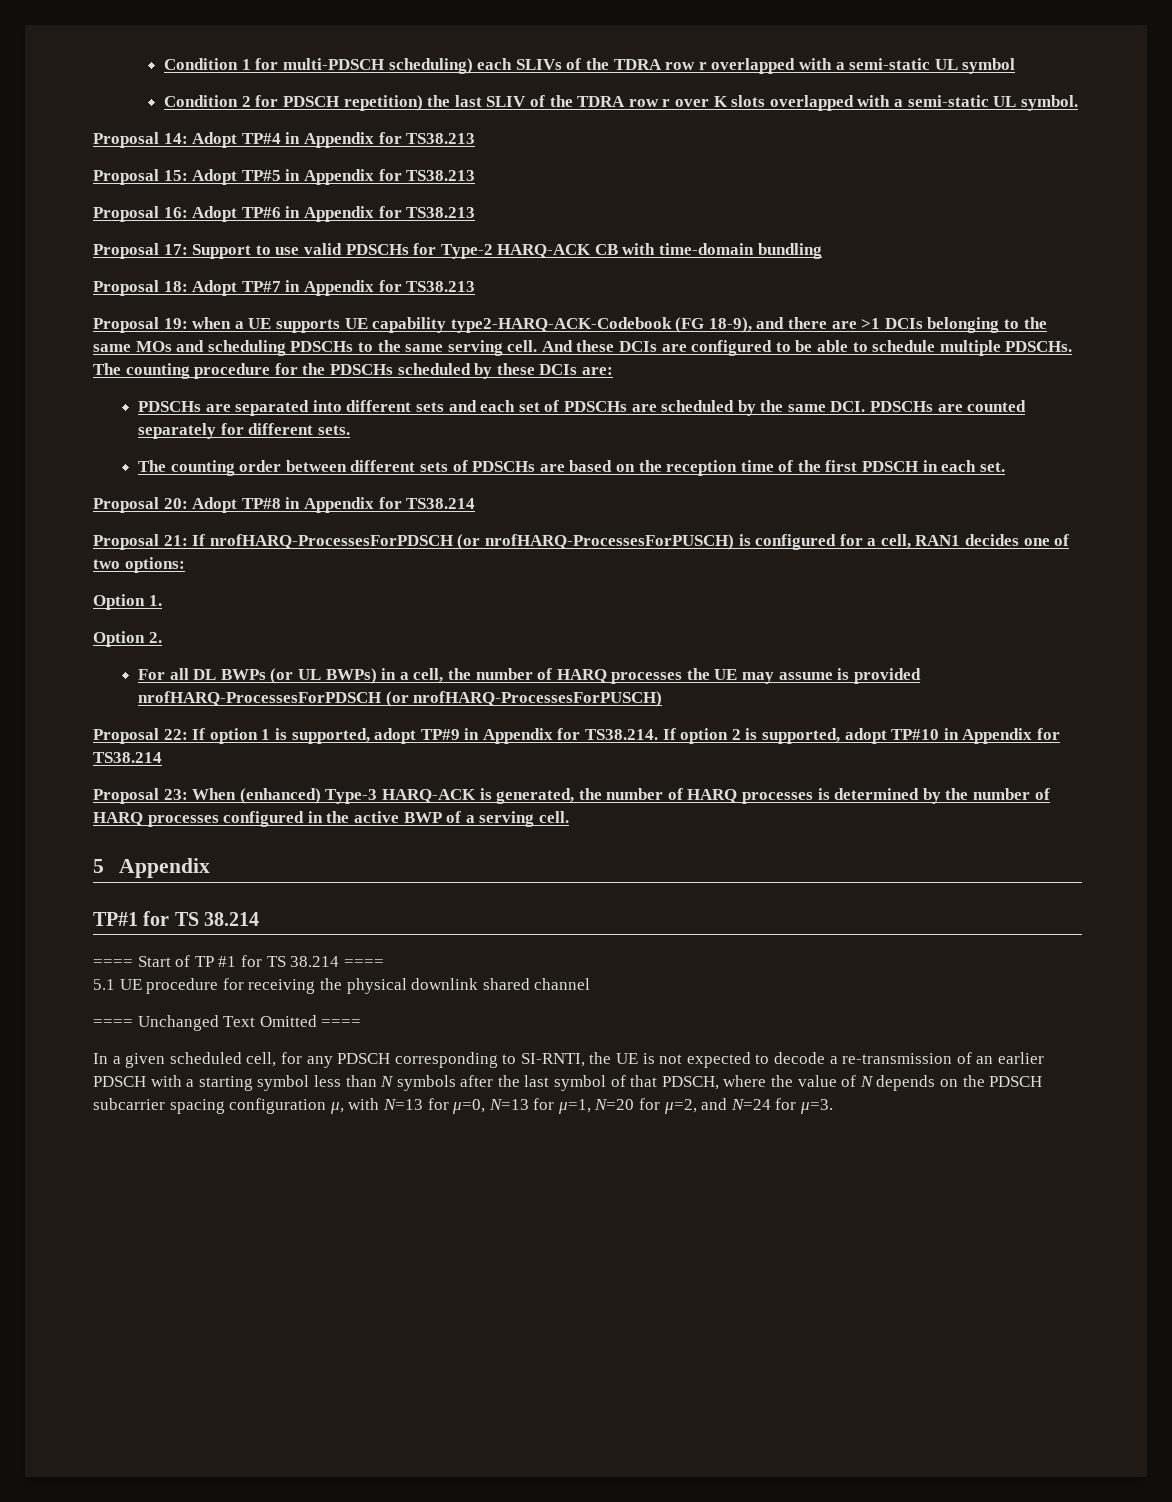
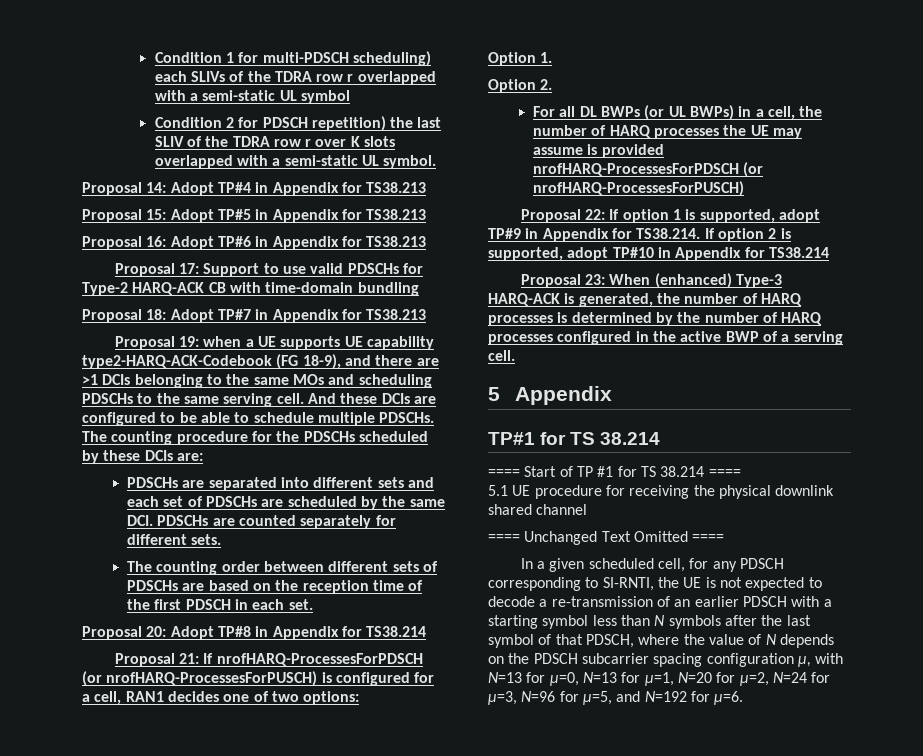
- In a given scheduled cell, for any PDSCH corresponding to SI-RNTI, the UE is not expected to decode a re-transmission of an earlier PDSCH with a starting symbol less than N symbols after the last symbol of that PDSCH, where the value of N depends on the PDSCH subcarrier spacing configuration μ, with N=13 for μ=0, N=13 for μ=1, N=20 for μ=2, and N=24 for μ=3.
+ In a given scheduled cell, for any PDSCH corresponding to SI-RNTI, the UE is not expected to decode a re-transmission of an earlier PDSCH with a starting symbol less than N symbols after the last symbol of that PDSCH, where the value of N depends on the PDSCH subcarrier spacing configuration μ, with N=13 for μ=0, N=13 for μ=1, N=20 for μ=2, N=24 for μ=3, N=96 for μ=5, and N=192 for μ=6.

